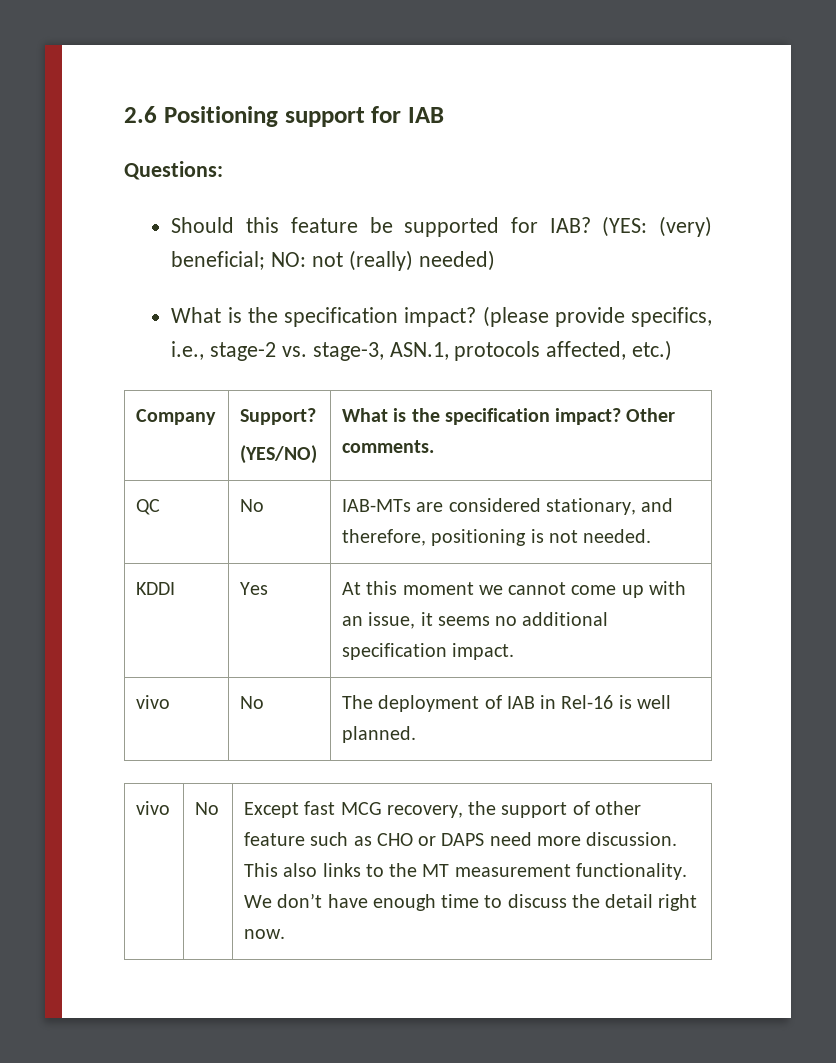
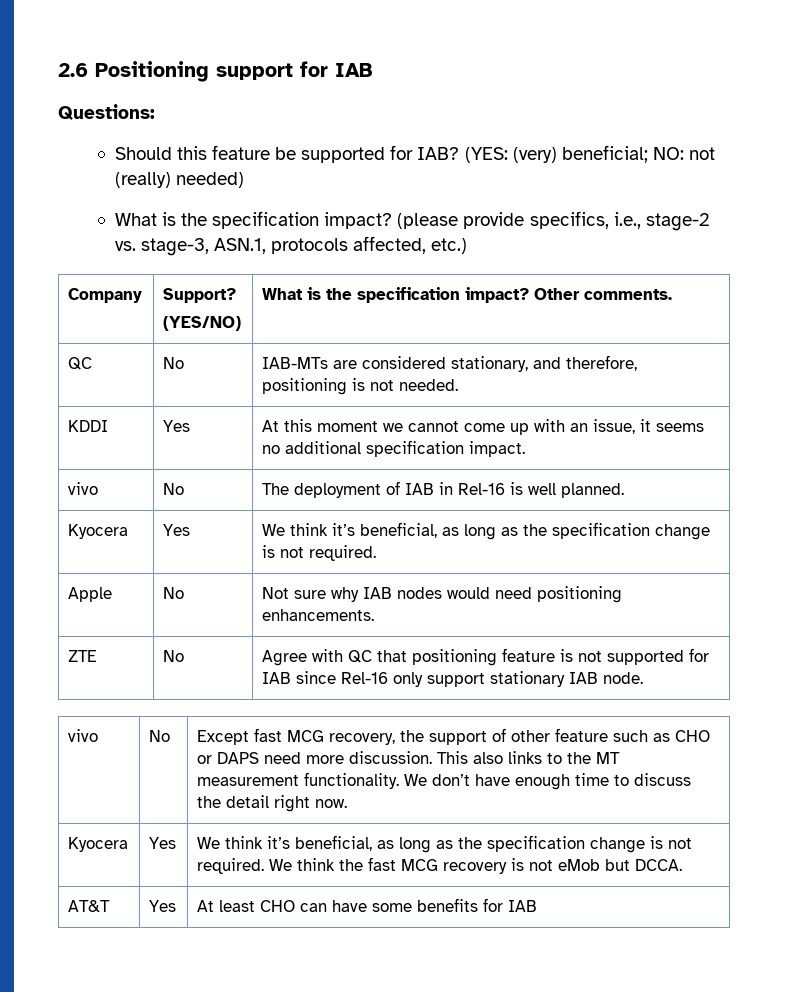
  vivo | No | The deployment of IAB in Rel-16 is well planned.
+ Kyocera | Yes | We think it’s beneficial, as long as the specification change is not required.
+ Apple | No | Not sure why IAB nodes would need positioning enhancements.
+ ZTE | No | Agree with QC that positioning feature is not supported for IAB since Rel-16 only support stationary IAB node.
+ Kyocera | Yes | We think it’s beneficial, as long as the specification change is not required. We think the fast MCG recovery is not eMob but DCCA.
+ AT&T | Yes | At least CHO can have some benefits for IAB

